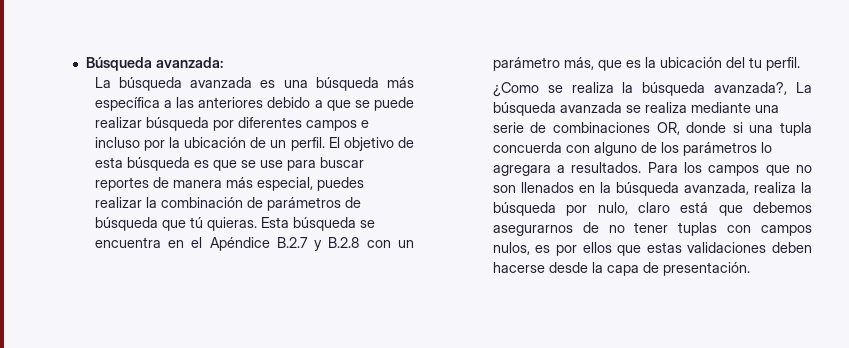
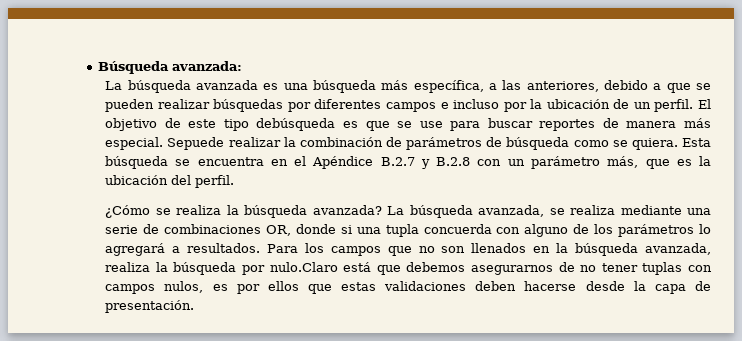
- La búsqueda avanzada es una búsqueda más específica a las anteriores debido a que se puede realizar búsqueda por diferentes campos e incluso por la ubicación de un perfil.
+ La búsqueda avanzada es una búsqueda más específica, a las anteriores, debido a que se pueden realizar búsquedas por diferentes campos e incluso por la ubicación de un perfil.
- El objetivo de esta búsqueda es que se use para buscar reportes de manera más especial, puedes realizar la combinación de parámetros de búsqueda que tú quieras.
+ El objetivo de este tipo debúsqueda es que se use para buscar reportes de manera más especial. Sepuede realizar la combinación de parámetros de búsqueda como se quiera.
- Esta búsqueda se encuentra en el Apéndice B.2.7 y B.2.8 con un parámetro más, que es la ubicación del tu perfil.
+ Esta búsqueda se encuentra en el Apéndice B.2.7 y B.2.8 con un parámetro más, que es la ubicación del perfil.
- ¿Como se realiza la búsqueda avanzada?, La búsqueda avanzada se realiza mediante una serie de combinaciones OR, donde si una tupla concuerda con alguno de los parámetros lo agregara a resultados.
+ ¿Cómo se realiza la búsqueda avanzada? La búsqueda avanzada, se realiza mediante una serie de combinaciones OR, donde si una tupla concuerda con alguno de los parámetros lo agregará a resultados.
- Para los campos que no son llenados en la búsqueda avanzada, realiza la búsqueda por nulo, claro está que debemos asegurarnos de no tener tuplas con campos nulos, es por ellos que estas validaciones deben hacerse desde la capa de presentación.
+ Para los campos que no son llenados en la búsqueda avanzada, realiza la búsqueda por nulo.Claro está que debemos asegurarnos de no tener tuplas con campos nulos, es por ellos que estas validaciones deben hacerse desde la capa de presentación.

